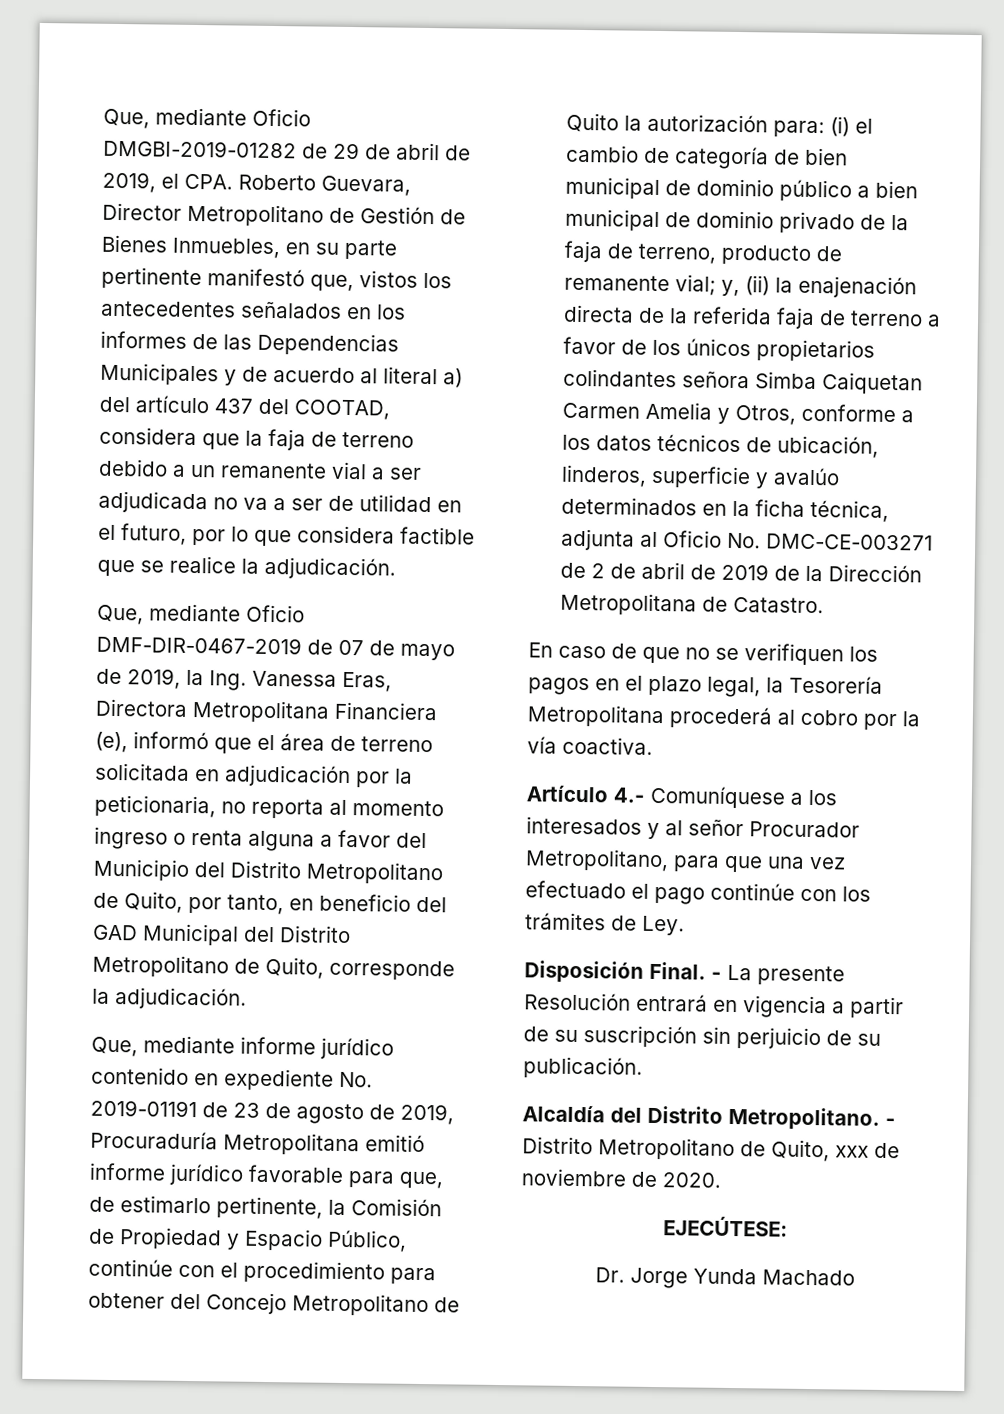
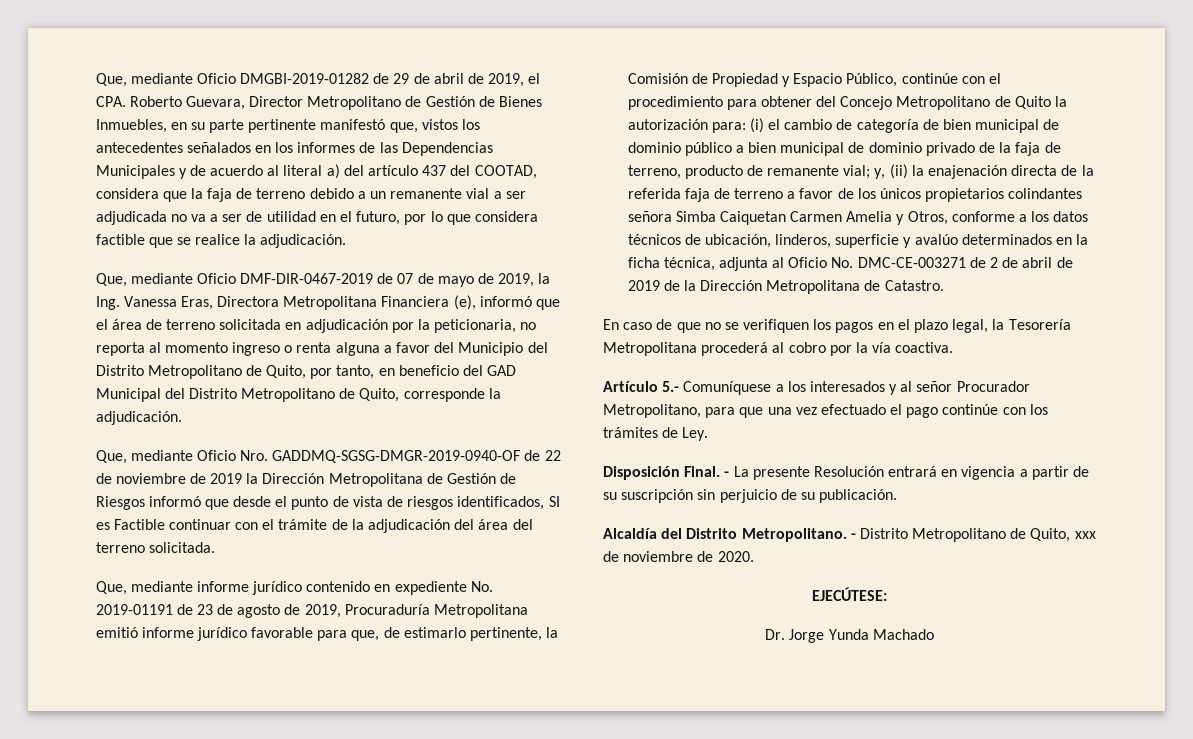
+ Que, mediante Oficio Nro. GADDMQ-SGSG-DMGR-2019-0940-OF de 22 de noviembre de 2019 la Dirección Metropolitana de Gestión de Riesgos informó que desde el punto de vista de riesgos identificados, SI es Factible continuar con el trámite de la adjudicación del área del terreno solicitada.
- Artículo 4.- Comuníquese a los interesados y al señor Procurador Metropolitano, para que una vez efectuado el pago continúe con los trámites de Ley.
+ Artículo 5.- Comuníquese a los interesados y al señor Procurador Metropolitano, para que una vez efectuado el pago continúe con los trámites de Ley.

